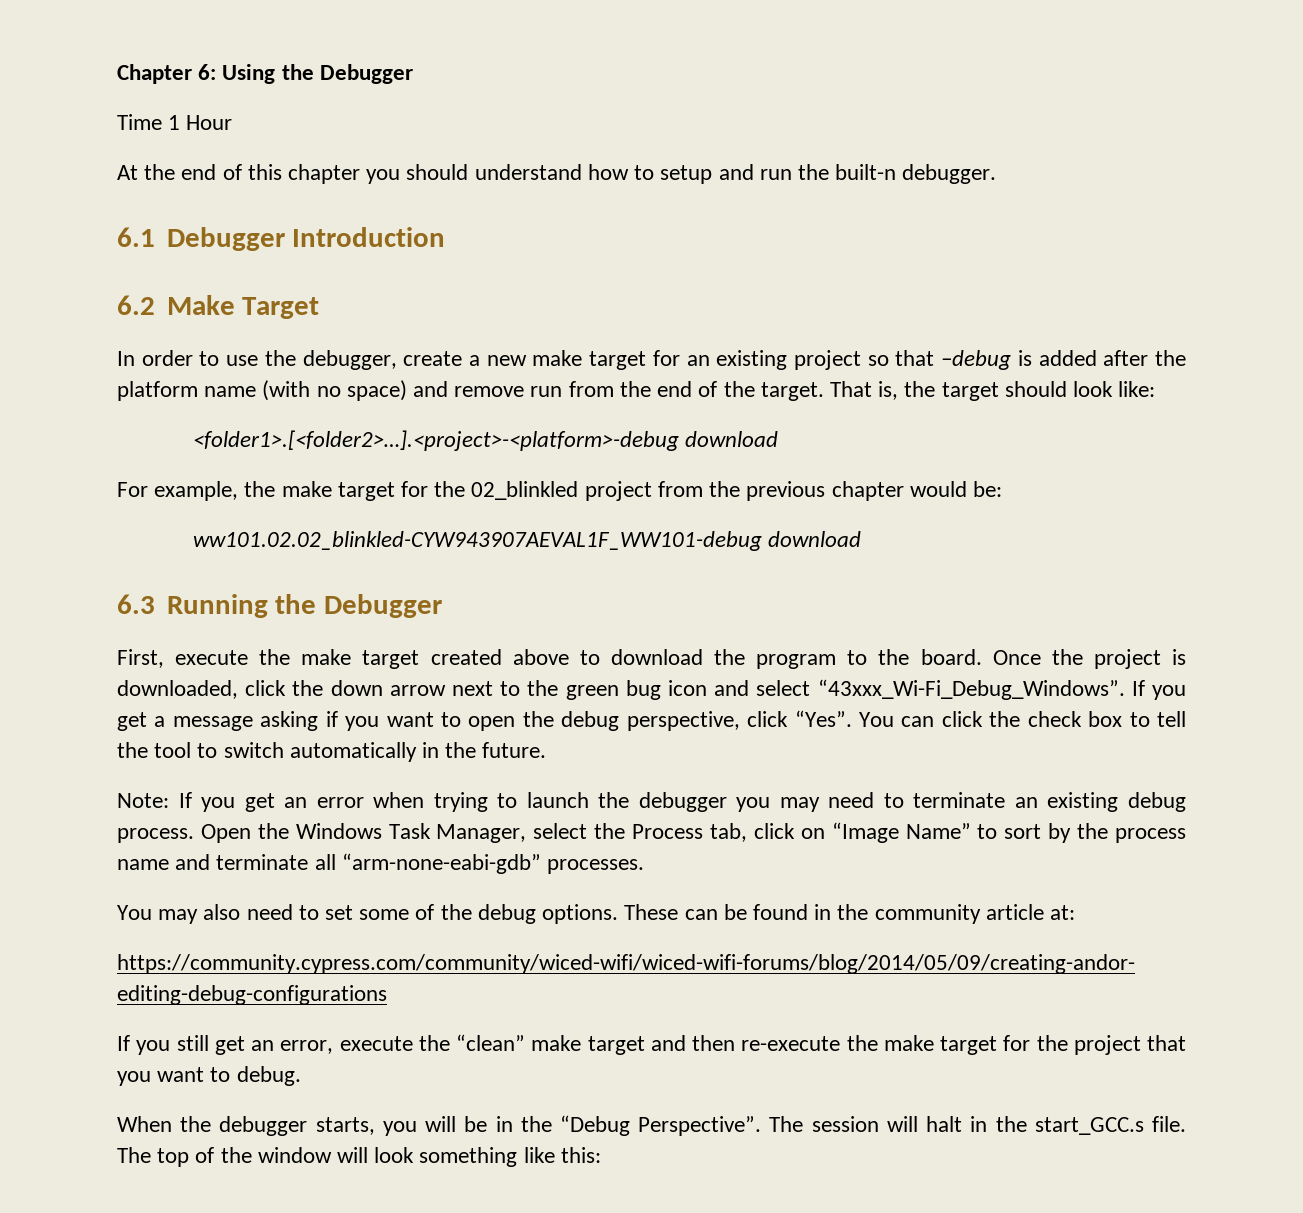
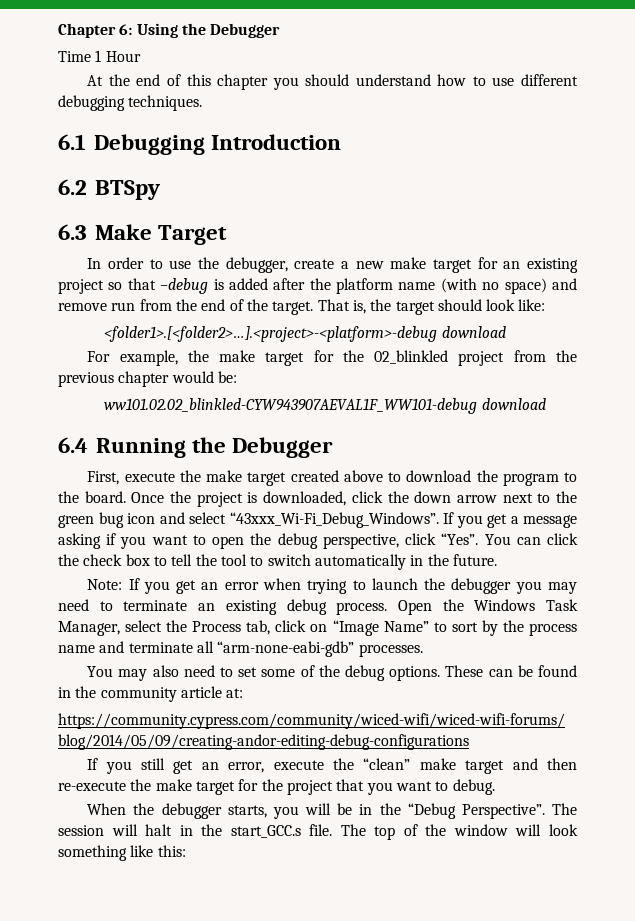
- At the end of this chapter you should understand how to setup and run the built-n debugger.
+ At the end of this chapter you should understand how to use different debugging techniques.
- 6.1 Debugger Introduction
+ 6.1 Debugging Introduction
- 6.2 Make Target
+ 6.2 BTSpy
+ 6.3 Make Target
- 6.3 Running the Debugger
+ 6.4 Running the Debugger

